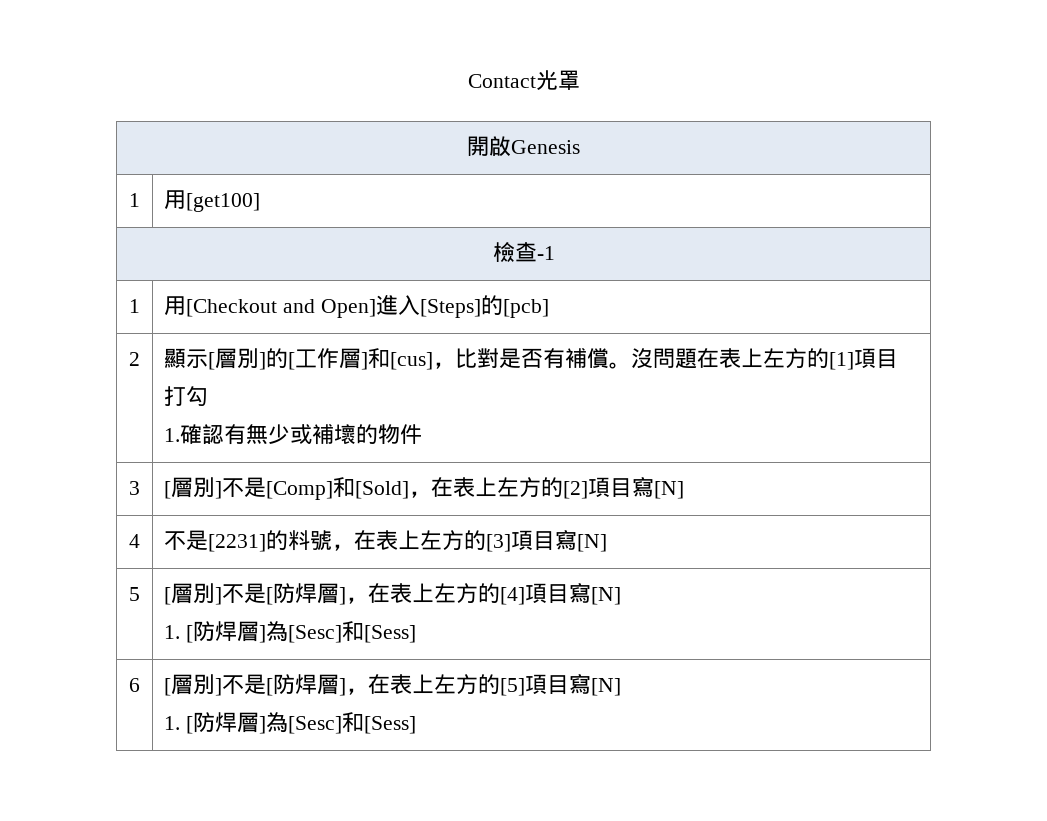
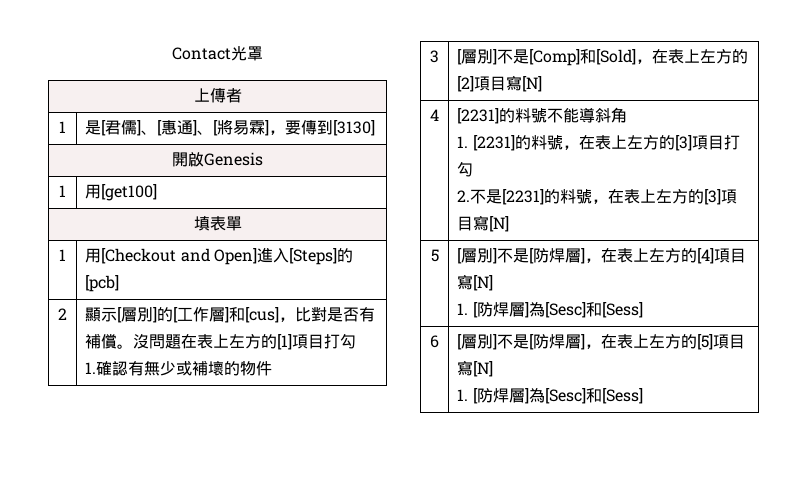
+ 上傳者
+ 1 | 是[君儒]、[惠通]、[將易霖]，要傳到[3130]
- 檢查-1
+ 填表單
- 4 | 不是[2231]的料號，在表上左方的[3]項目寫[N]
+ 4 | [2231]的料號不能導斜角
+ 1. [2231]的料號，在表上左方的[3]項目打勾
+ 2.不是[2231]的料號，在表上左方的[3]項目寫[N]

